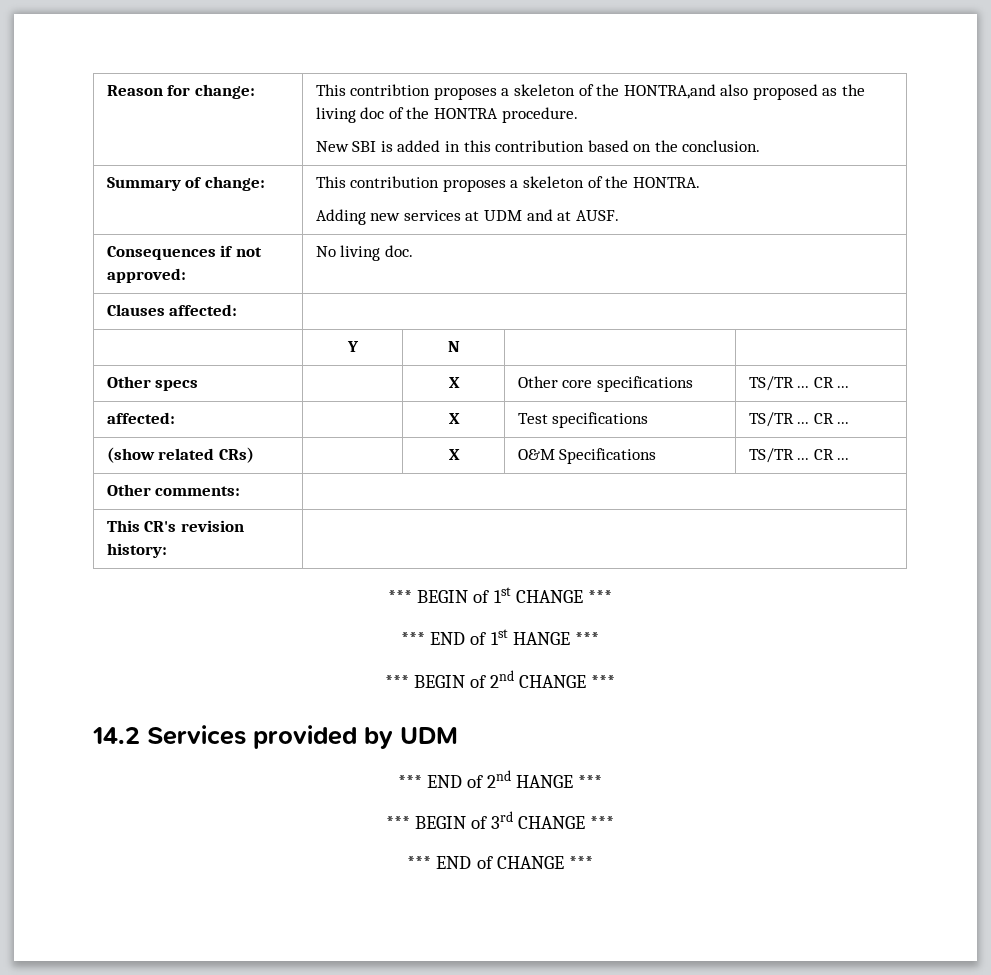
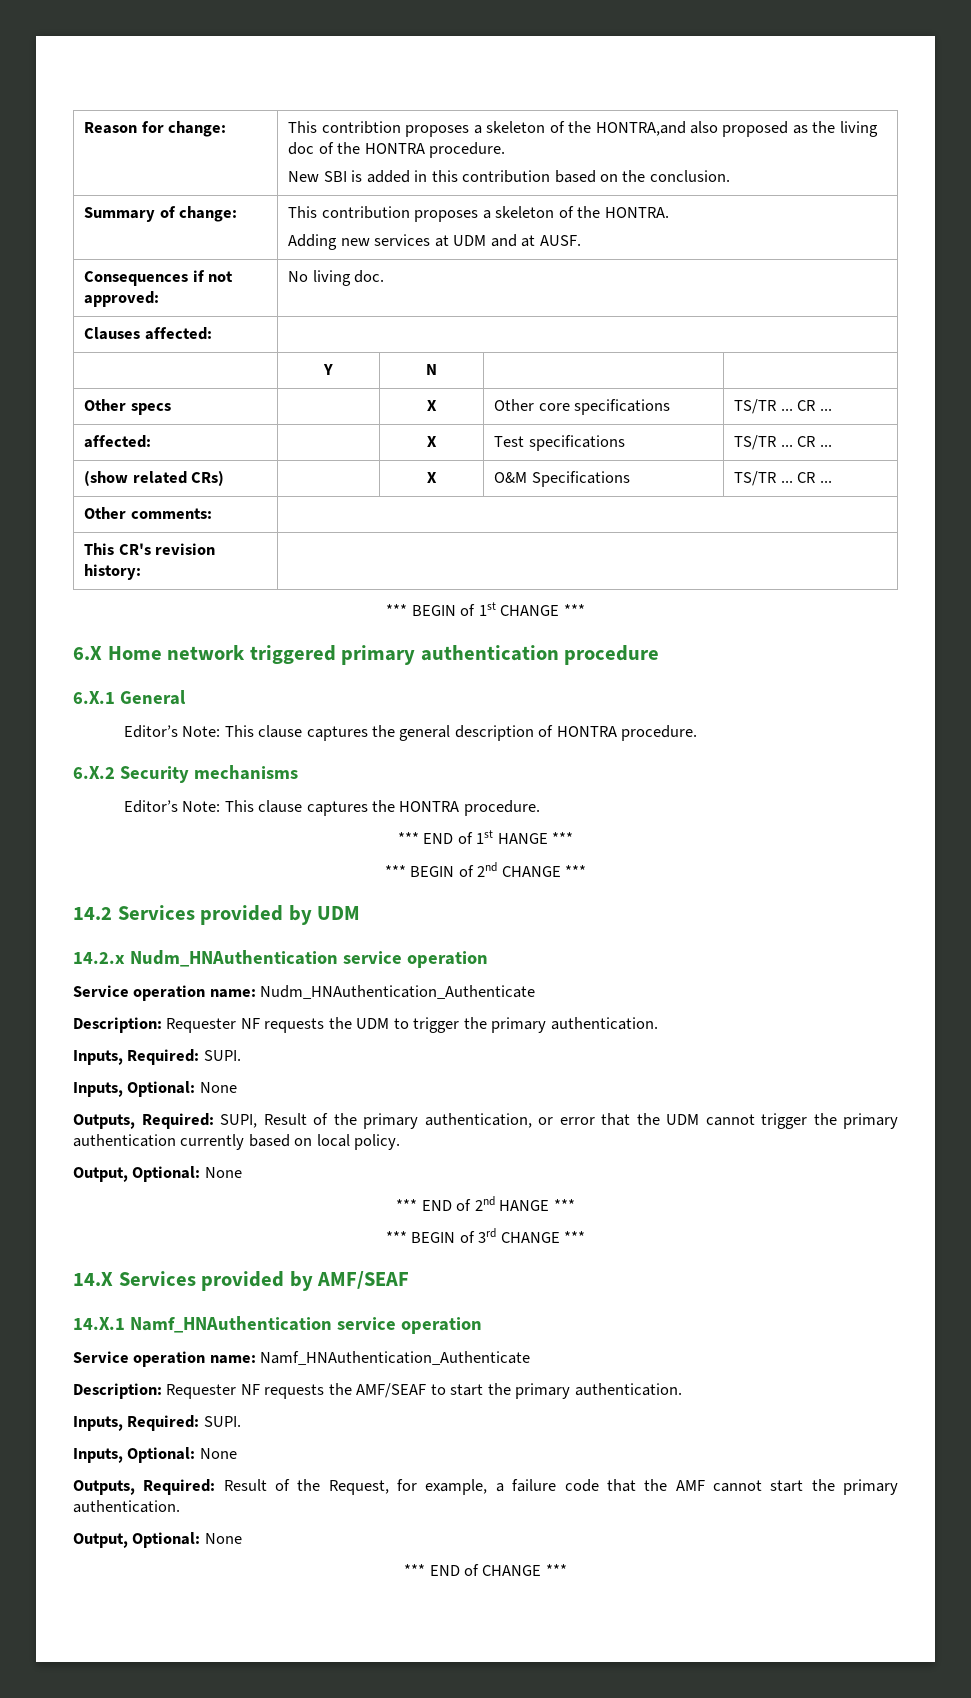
+ 6.X Home network triggered primary authentication procedure
+ 6.X.1 General
+ Editor’s Note: This clause captures the general description of HONTRA procedure.
+ 6.X.2 Security mechanisms
+ Editor’s Note: This clause captures the HONTRA procedure.
+ 14.2.x Nudm_HNAuthentication service operation
+ Service operation name: Nudm_HNAuthentication_Authenticate
+ Description: Requester NF requests the UDM to trigger the primary authentication.
+ Inputs, Required: SUPI.
+ Inputs, Optional: None
+ Outputs, Required: SUPI, Result of the primary authentication, or error that the UDM cannot trigger the primary authentication currently based on local policy.
+ Output, Optional: None
+ 14.X Services provided by AMF/SEAF
+ 14.X.1 Namf_HNAuthentication service operation
+ Service operation name: Namf_HNAuthentication_Authenticate
+ Description: Requester NF requests the AMF/SEAF to start the primary authentication.
+ Inputs, Required: SUPI.
+ Inputs, Optional: None
+ Outputs, Required: Result of the Request, for example, a failure code that the AMF cannot start the primary authentication.
+ Output, Optional: None

